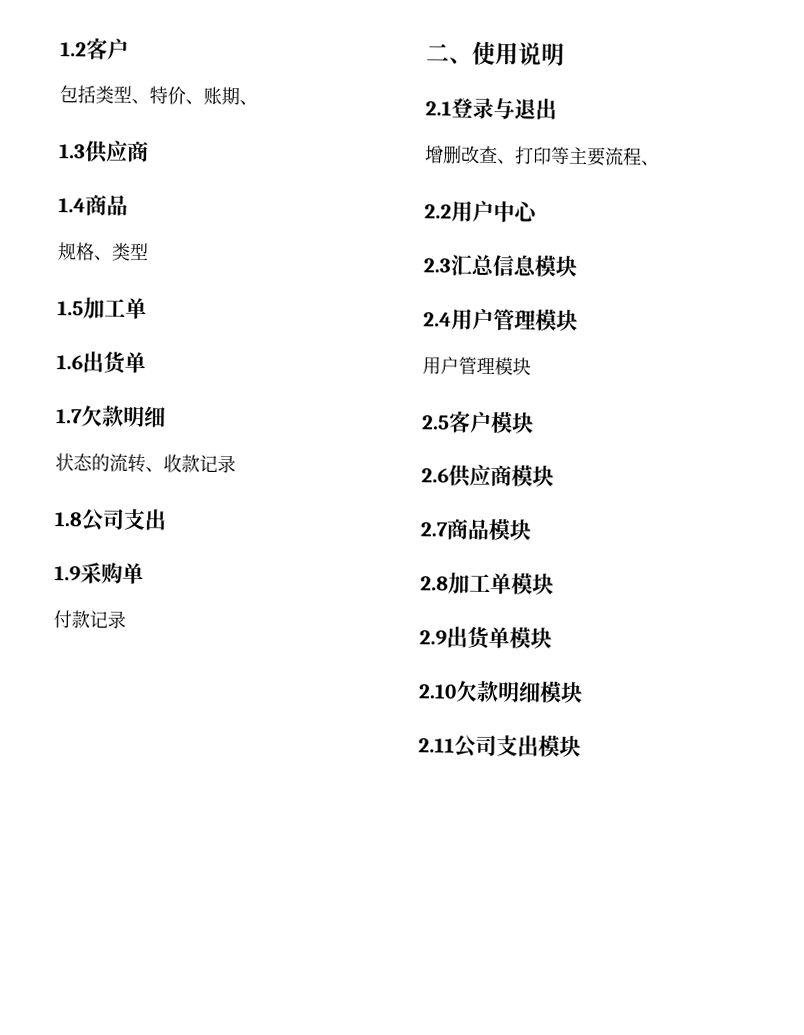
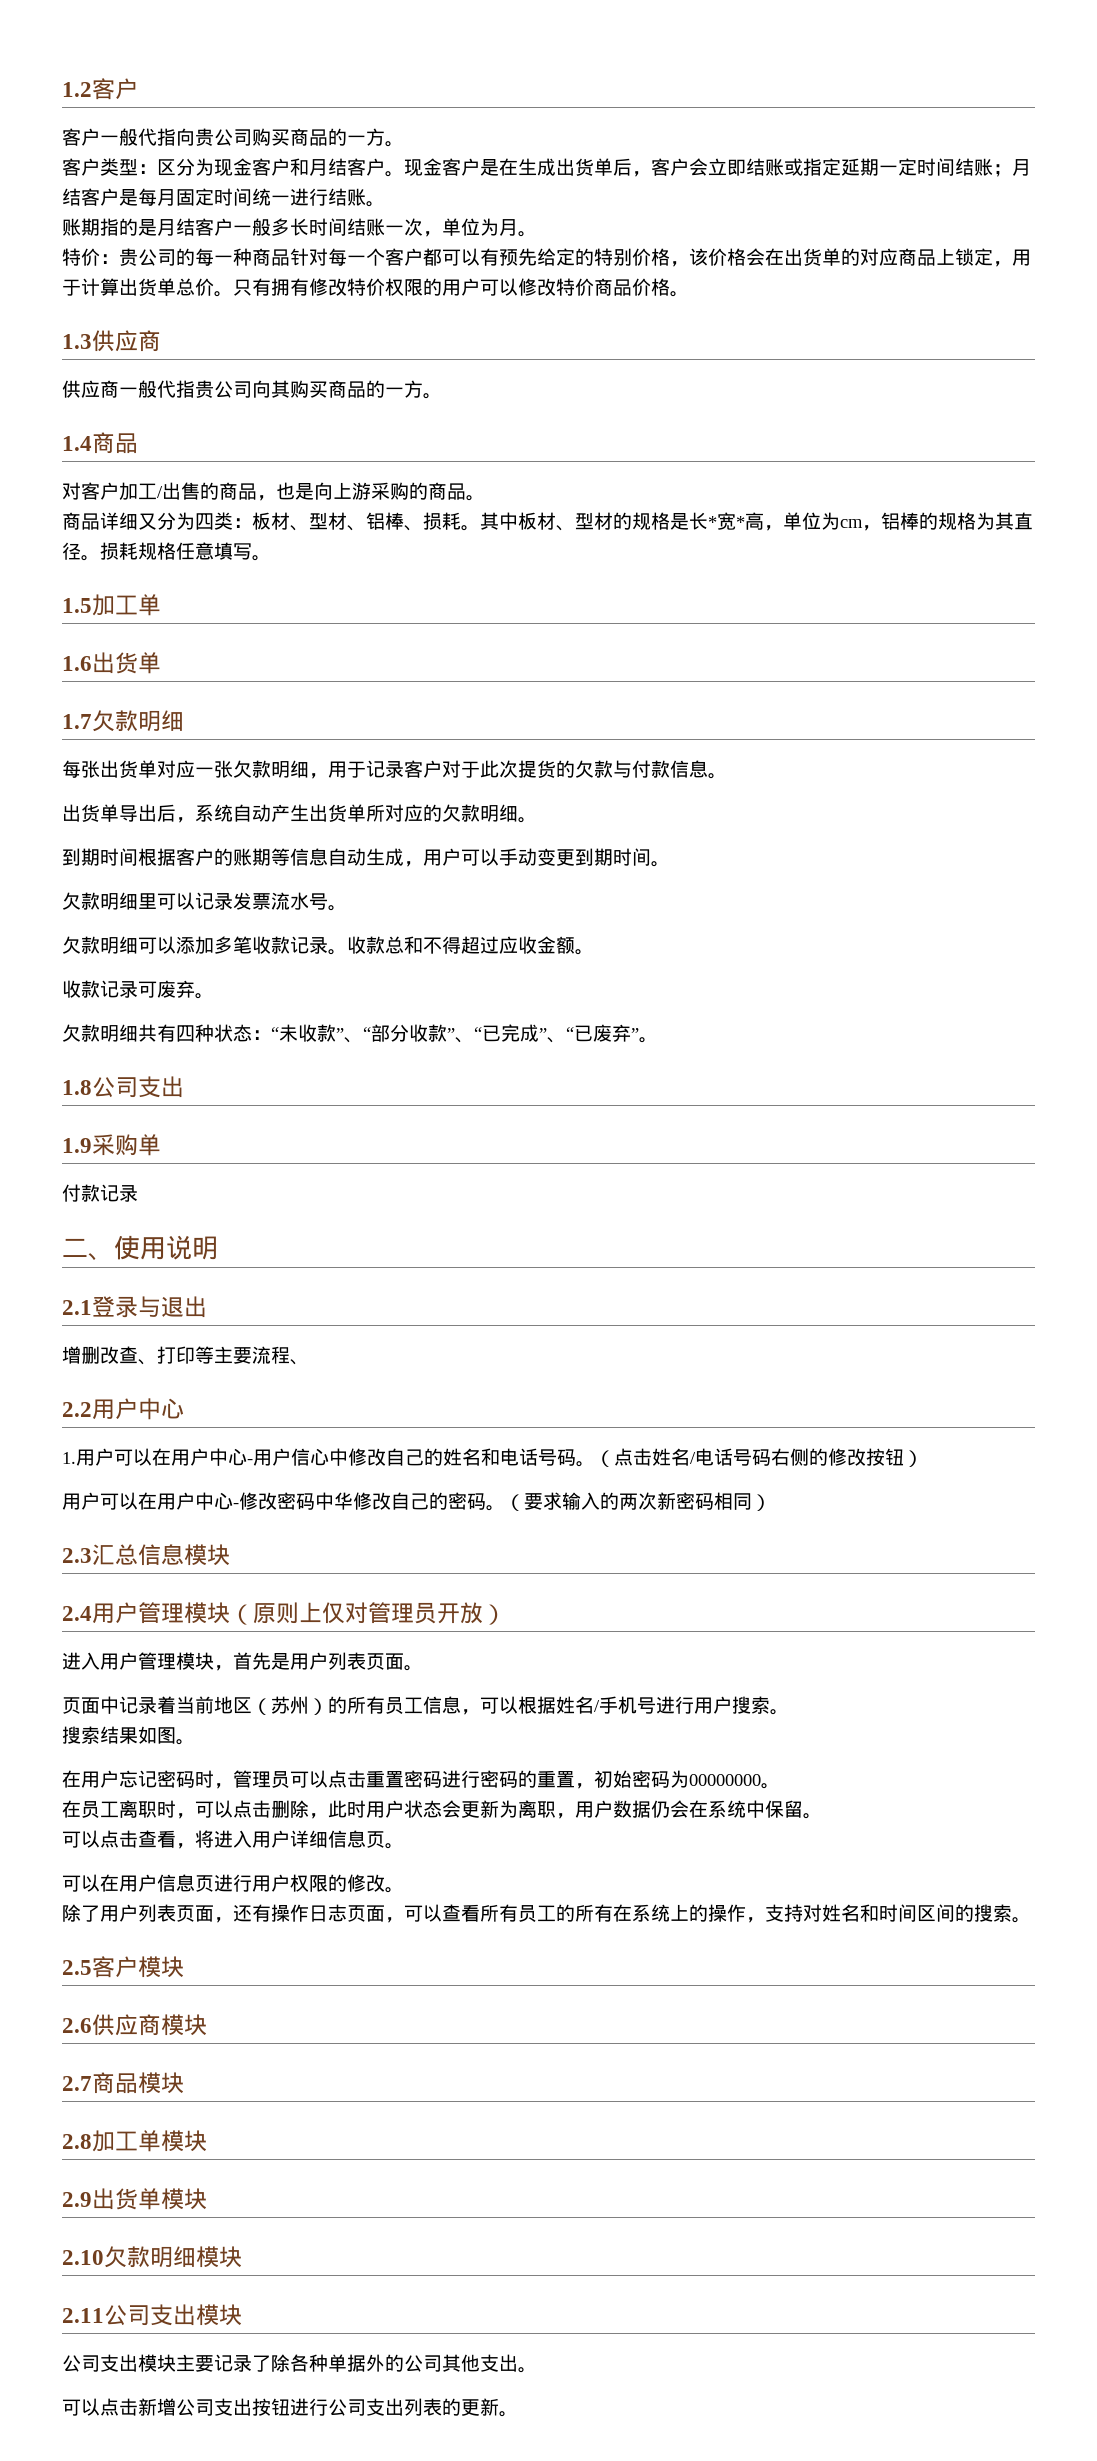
- 包括类型、特价、账期、
+ 客户一般代指向贵公司购买商品的一方。
+ 客户类型：区分为现金客户和月结客户。现金客户是在生成出货单后，客户会立即结账或指定延期一定时间结账；月结客户是每月固定时间统一进行结账。
+ 账期指的是月结客户一般多长时间结账一次，单位为月。
+ 特价：贵公司的每一种商品针对每一个客户都可以有预先给定的特别价格，该价格会在出货单的对应商品上锁定，用于计算出货单总价。只有拥有修改特价权限的用户可以修改特价商品价格。
  1.3供应商
+ 供应商一般代指贵公司向其购买商品的一方。
  1.4商品
- 规格、类型
+ 对客户加工/出售的商品，也是向上游采购的商品。
+ 商品详细又分为四类：板材、型材、铝棒、损耗。其中板材、型材的规格是长*宽*高，单位为cm，铝棒的规格为其直径。损耗规格任意填写。
- 状态的流转、收款记录
+ 每张出货单对应一张欠款明细，用于记录客户对于此次提货的欠款与付款信息。
+ 出货单导出后，系统自动产生出货单所对应的欠款明细。
+ 到期时间根据客户的账期等信息自动生成，用户可以手动变更到期时间。
+ 欠款明细里可以记录发票流水号。
+ 欠款明细可以添加多笔收款记录。收款总和不得超过应收金额。
+ 收款记录可废弃。
+ 欠款明细共有四种状态：“未收款”、“部分收款”、“已完成”、“已废弃”。
+ 1.用户可以在用户中心-用户信心中修改自己的姓名和电话号码。（点击姓名/电话号码右侧的修改按钮）
+ 用户可以在用户中心-修改密码中华修改自己的密码。（要求输入的两次新密码相同）
- 2.4用户管理模块
- 用户管理模块
+ 2.4用户管理模块（原则上仅对管理员开放）
+ 进入用户管理模块，首先是用户列表页面。
+ 页面中记录着当前地区（苏州）的所有员工信息，可以根据姓名/手机号进行用户搜索。
+ 搜索结果如图。
+ 在用户忘记密码时，管理员可以点击重置密码进行密码的重置，初始密码为00000000。
+ 在员工离职时，可以点击删除，此时用户状态会更新为离职，用户数据仍会在系统中保留。
+ 可以点击查看，将进入用户详细信息页。
+ 可以在用户信息页进行用户权限的修改。
+ 除了用户列表页面，还有操作日志页面，可以查看所有员工的所有在系统上的操作，支持对姓名和时间区间的搜索。
+ 公司支出模块主要记录了除各种单据外的公司其他支出。
+ 可以点击新增公司支出按钮进行公司支出列表的更新。

